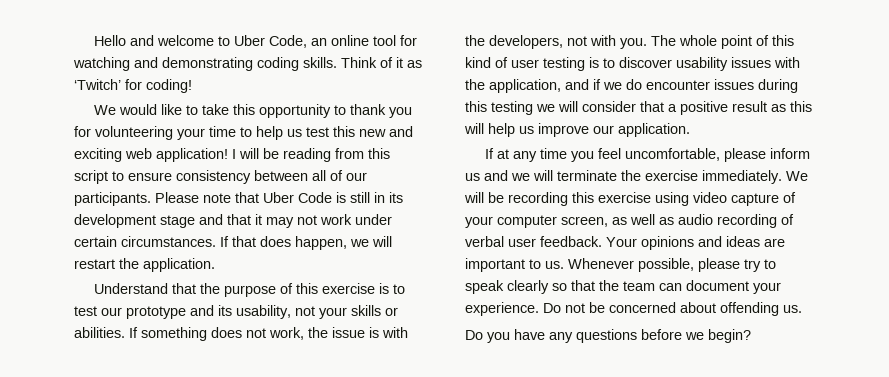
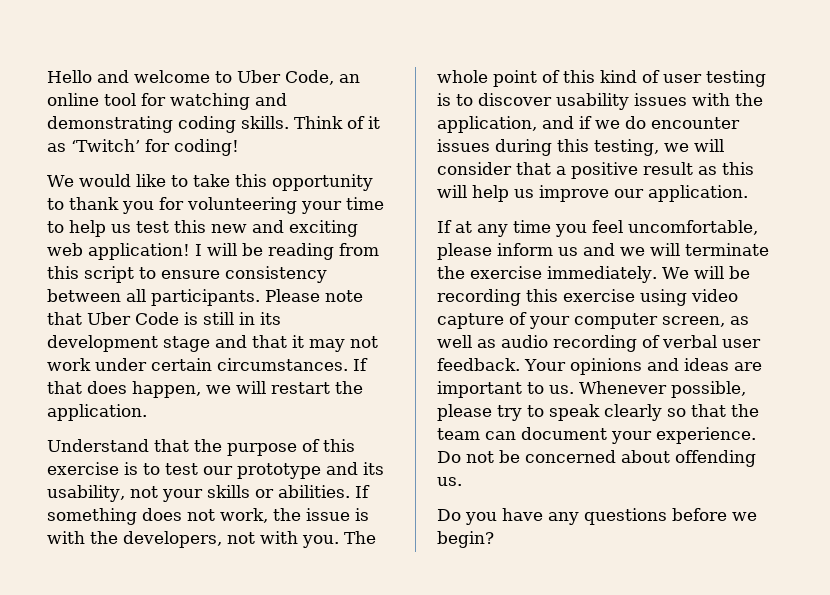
- I will be reading from this script to ensure consistency between all of our participants.
+ I will be reading from this script to ensure consistency between all participants.
- The whole point of this kind of user testing is to discover usability issues with the application, and if we do encounter issues during this testing we will consider that a positive result as this will help us improve our application.
+ The whole point of this kind of user testing is to discover usability issues with the application, and if we do encounter issues during this testing, we will consider that a positive result as this will help us improve our application.

